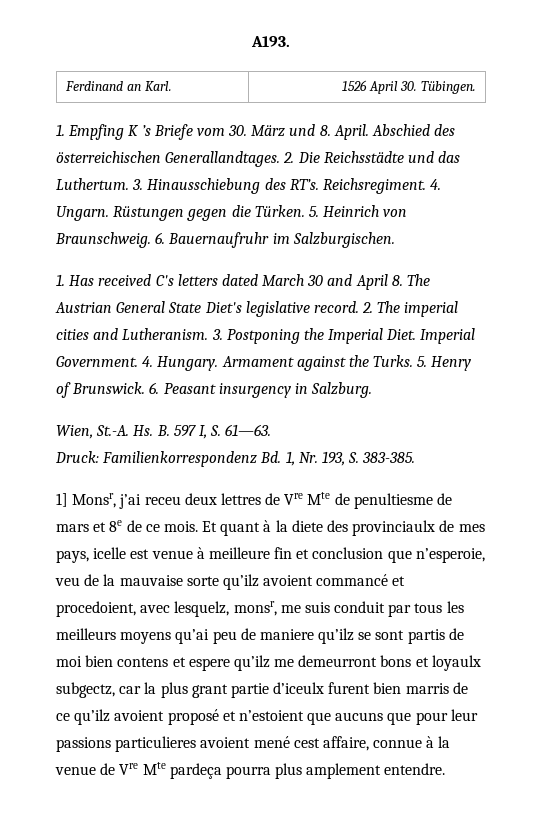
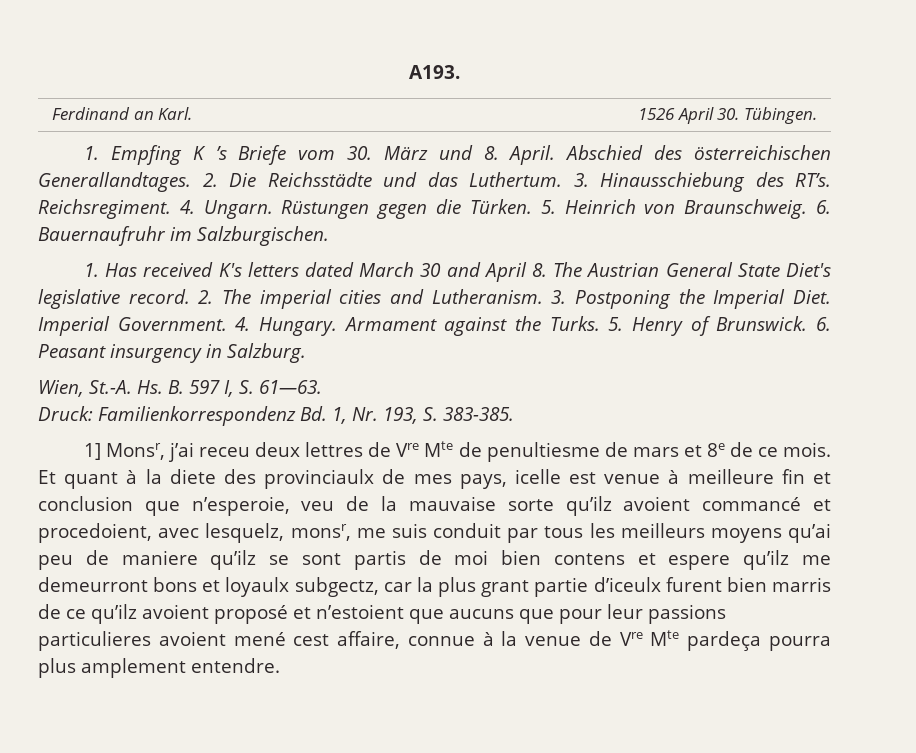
- 1. Has received C's letters dated March 30 and April 8. The Austrian General State Diet's legislative record.
+ 1. Has received K's letters dated March 30 and April 8. The Austrian General State Diet's legislative record.

